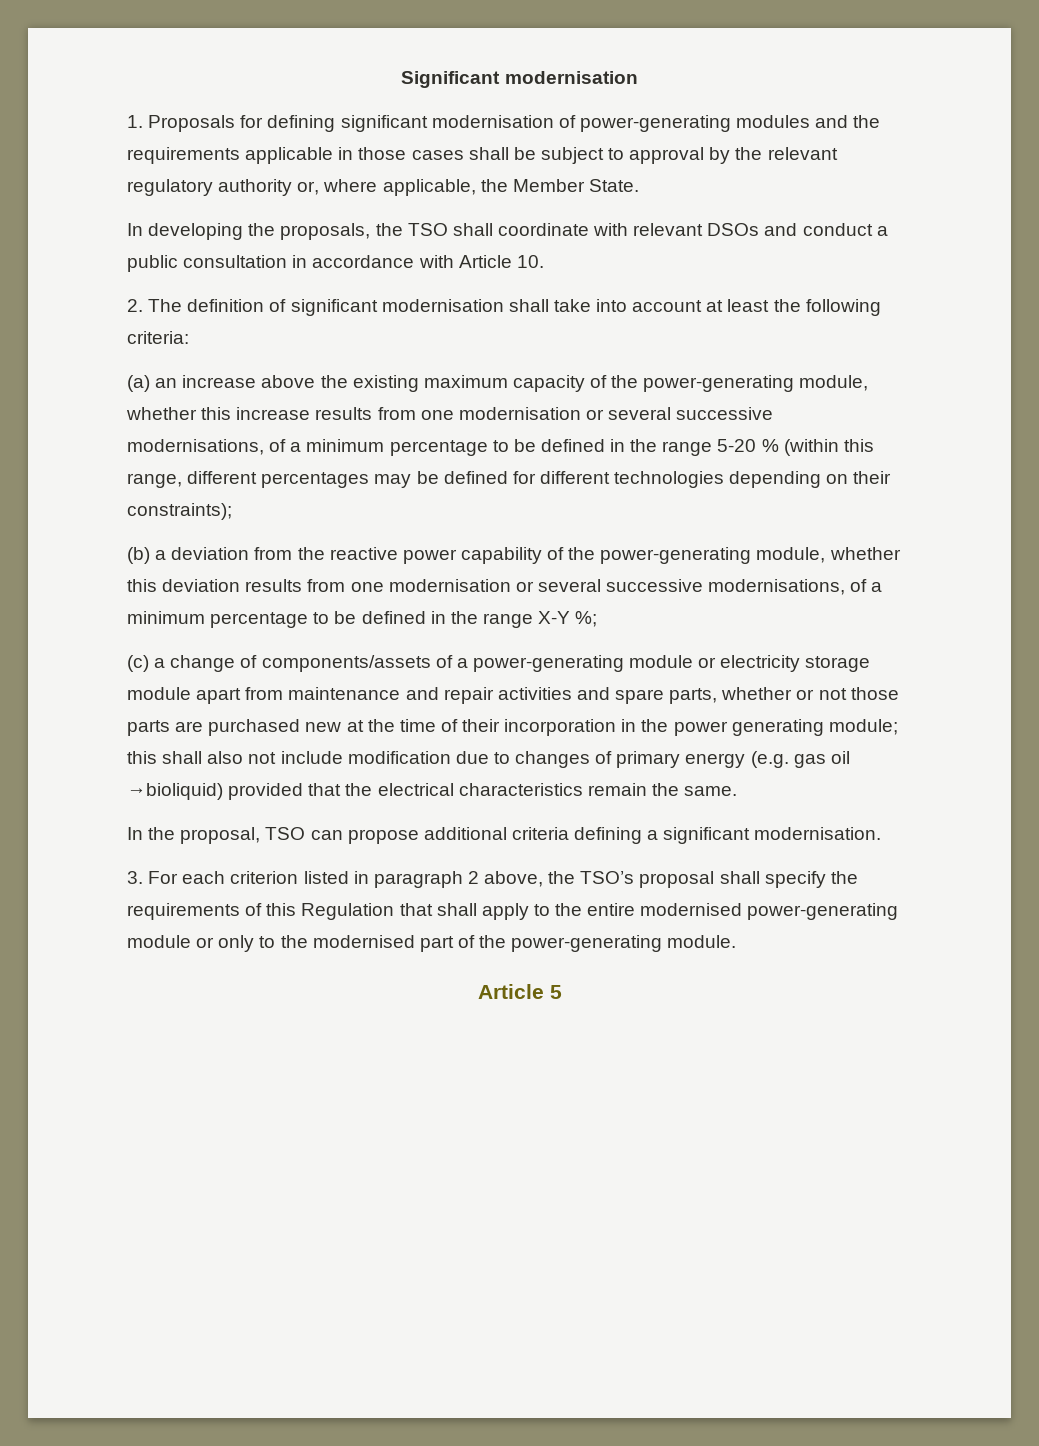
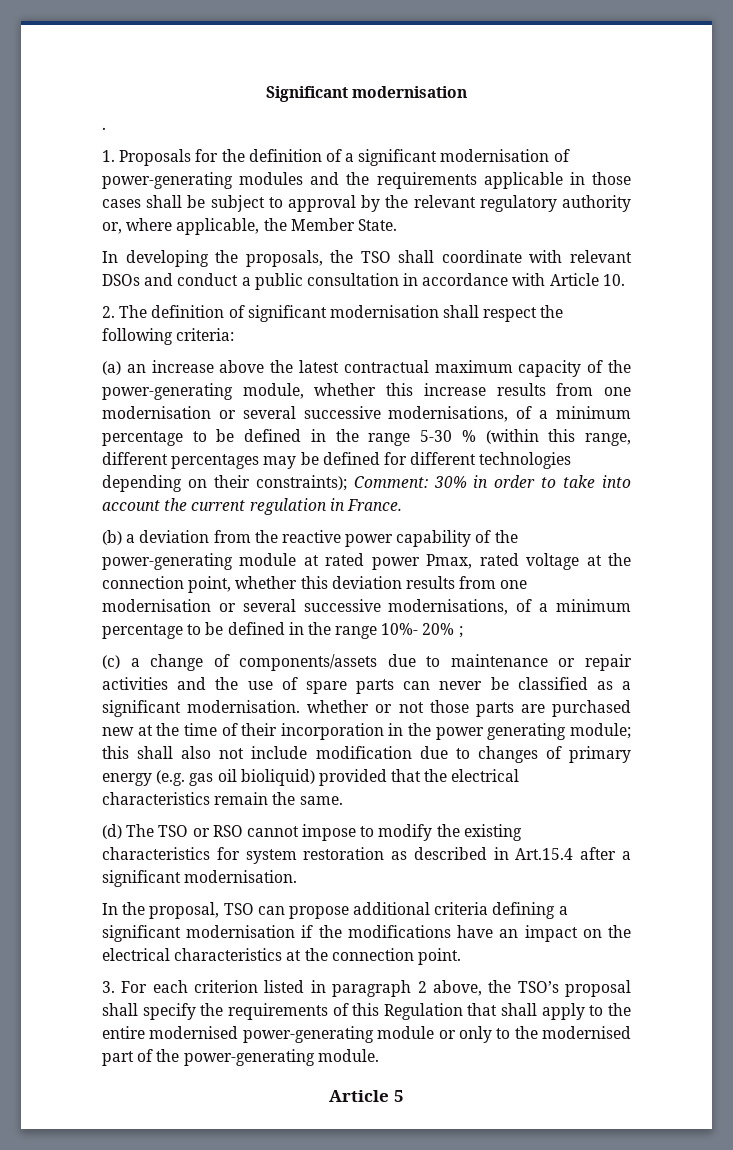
+ .
- 1. Proposals for defining significant modernisation of power-generating modules and the requirements applicable in those cases shall be subject to approval by the relevant regulatory authority or, where applicable, the Member State.
+ 1. Proposals for the definition of a significant modernisation of power-generating modules and the requirements applicable in those cases shall be subject to approval by the relevant regulatory authority or, where applicable, the Member State.
- 2. The definition of significant modernisation shall take into account at least the following criteria:
+ 2. The definition of significant modernisation shall respect the following criteria:
- (a) an increase above the existing maximum capacity of the power-generating module, whether this increase results from one modernisation or several successive modernisations, of a minimum percentage to be defined in the range 5-20 % (within this range, different percentages may be defined for different technologies depending on their constraints);
+ (a) an increase above the latest contractual maximum capacity of the power-generating module, whether this increase results from one modernisation or several successive modernisations, of a minimum percentage to be defined in the range 5-30 % (within this range, different percentages may be defined for different technologies depending on their constraints); Comment: 30% in order to take into account the current regulation in France.
- (b) a deviation from the reactive power capability of the power-generating module, whether this deviation results from one modernisation or several successive modernisations, of a minimum percentage to be defined in the range X-Y %;
+ (b) a deviation from the reactive power capability of the power-generating module at rated power Pmax, rated voltage at the connection point, whether this deviation results from one modernisation or several successive modernisations, of a minimum percentage to be defined in the range 10%- 20% ;
- (c) a change of components/assets of a power-generating module or electricity storage module apart from maintenance and repair activities and spare parts, whether or not those parts are purchased new at the time of their incorporation in the power generating module; this shall also not include modification due to changes of primary energy (e.g. gas oil →bioliquid) provided that the electrical characteristics remain the same.
+ (c) a change of components/assets due to maintenance or repair activities and the use of spare parts can never be classified as a significant modernisation. whether or not those parts are purchased new at the time of their incorporation in the power generating module; this shall also not include modification due to changes of primary energy (e.g. gas oil bioliquid) provided that the electrical characteristics remain the same.
+ (d) The TSO or RSO cannot impose to modify the existing characteristics for system restoration as described in Art.15.4 after a significant modernisation.
- In the proposal, TSO can propose additional criteria defining a significant modernisation.
+ In the proposal, TSO can propose additional criteria defining a significant modernisation if the modifications have an impact on the electrical characteristics at the connection point.

